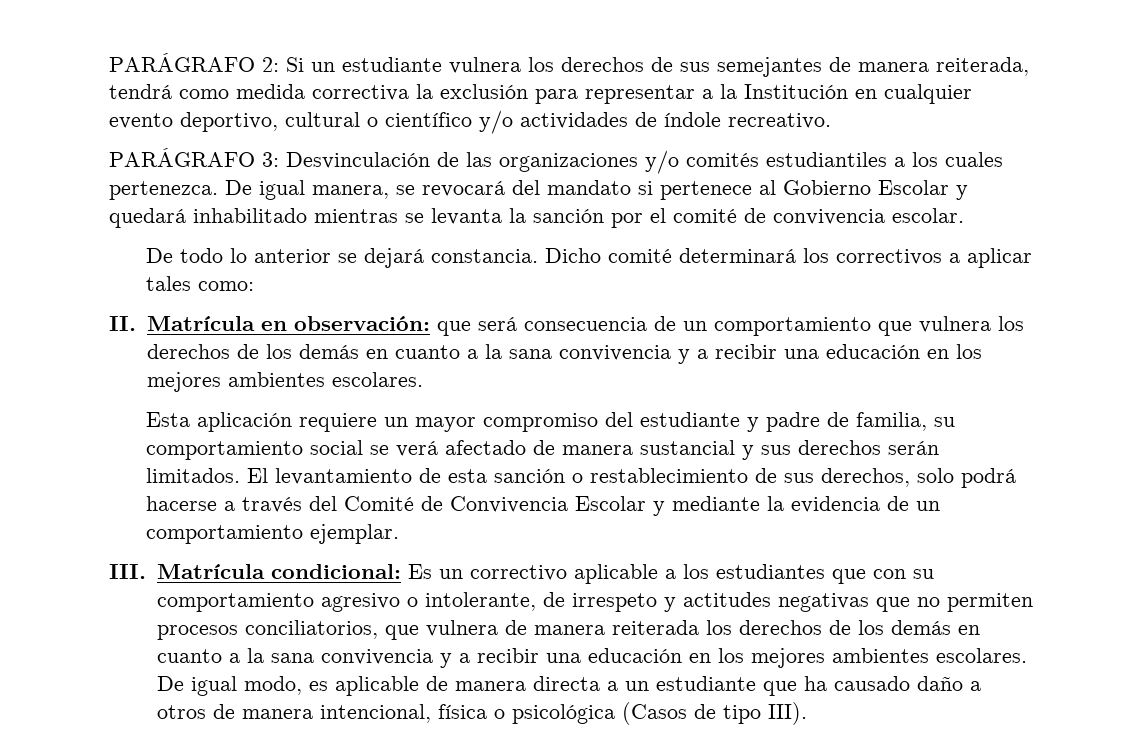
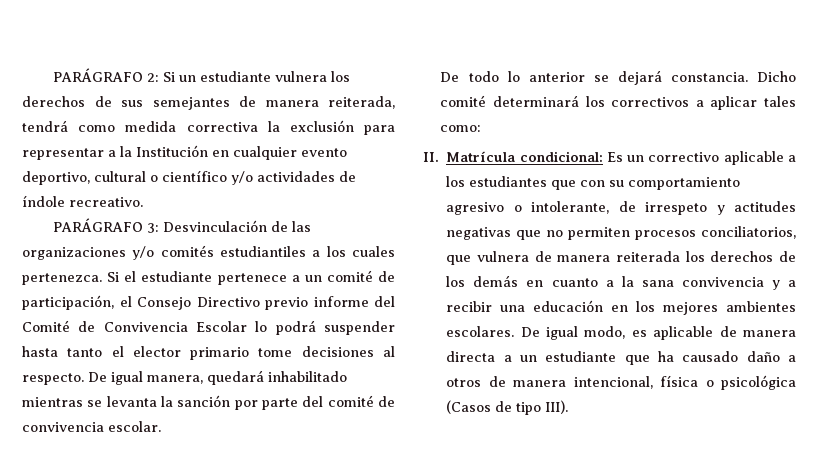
- De igual manera, se revocará del mandato si pertenece al Gobierno Escolar y quedará inhabilitado mientras se levanta la sanción por el comité de convivencia escolar.
+ Si el estudiante pertenece a un comité de participación, el Consejo Directivo previo informe del Comité de Convivencia Escolar lo podrá suspender hasta tanto el elector primario tome decisiones al respecto. De igual manera, quedará inhabilitado mientras se levanta la sanción por parte del comité de convivencia escolar.
- II. Matrícula en observación: que será consecuencia de un comportamiento que vulnera los derechos de los demás en cuanto a la sana convivencia y a recibir una educación en los mejores ambientes escolares.
- Esta aplicación requiere un mayor compromiso del estudiante y padre de familia, su comportamiento social se verá afectado de manera sustancial y sus derechos serán limitados. El levantamiento de esta sanción o restablecimiento de sus derechos, solo podrá hacerse a través del Comité de Convivencia Escolar y mediante la evidencia de un comportamiento ejemplar.
- III. Matrícula condicional: Es un correctivo aplicable a los estudiantes que con su comportamiento agresivo o intolerante, de irrespeto y actitudes negativas que no permiten procesos conciliatorios, que vulnera de manera reiterada los derechos de los demás en cuanto a la sana convivencia y a recibir una educación en los mejores ambientes escolares.
+ II. Matrícula condicional: Es un correctivo aplicable a los estudiantes que con su comportamiento agresivo o intolerante, de irrespeto y actitudes negativas que no permiten procesos conciliatorios, que vulnera de manera reiterada los derechos de los demás en cuanto a la sana convivencia y a recibir una educación en los mejores ambientes escolares.

